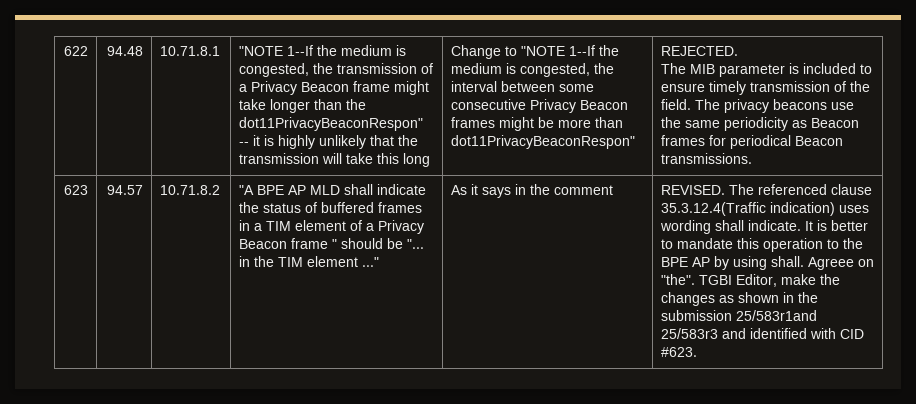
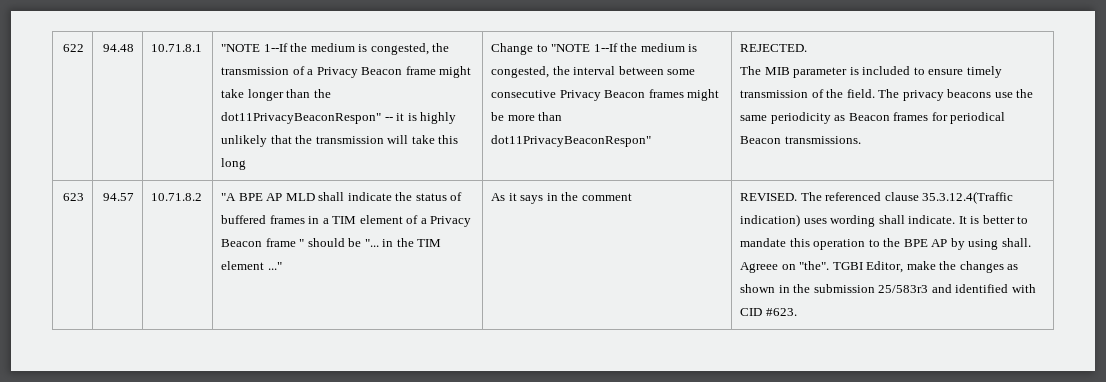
- TGBI Editor, make the changes as shown in the submission 25/583r1and 25/583r3 and identified with CID #623.
+ TGBI Editor, make the changes as shown in the submission 25/583r3 and identified with CID #623.

